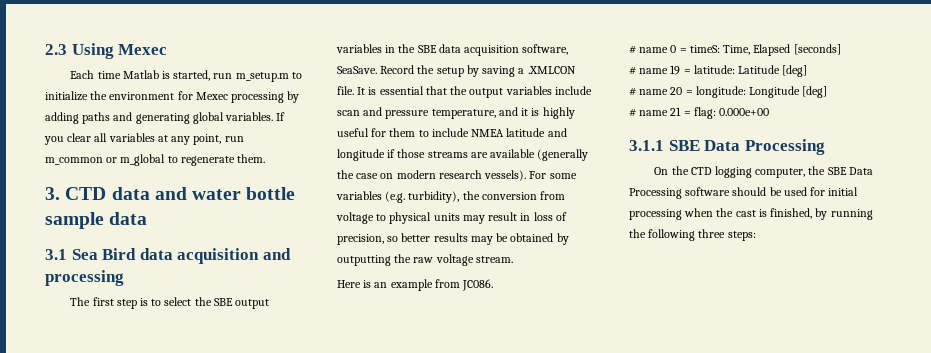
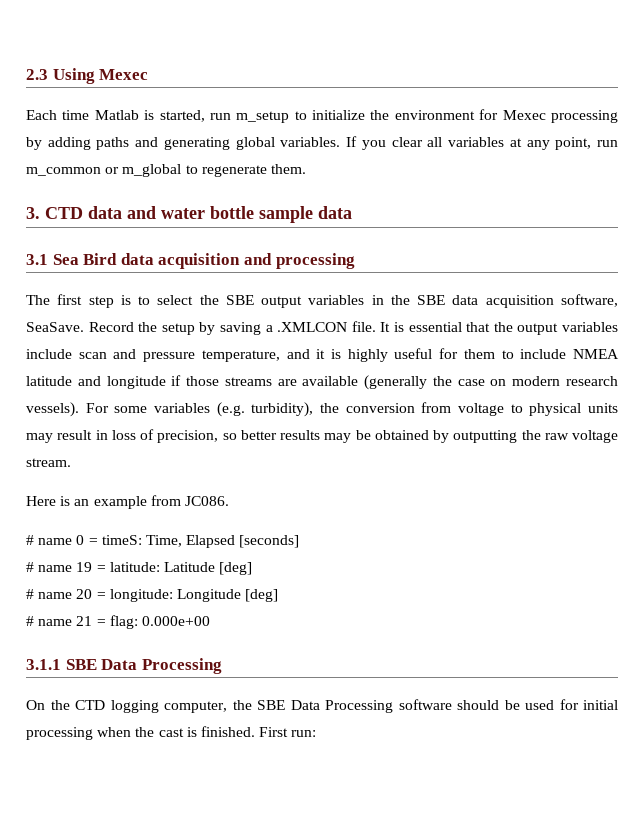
- Each time Matlab is started, run m_setup.m to initialize the environment for Mexec processing by adding paths and generating global variables.
+ Each time Matlab is started, run m_setup to initialize the environment for Mexec processing by adding paths and generating global variables.
- On the CTD logging computer, the SBE Data Processing software should be used for initial processing when the cast is finished, by running the following three steps:
+ On the CTD logging computer, the SBE Data Processing software should be used for initial processing when the cast is finished. First run:

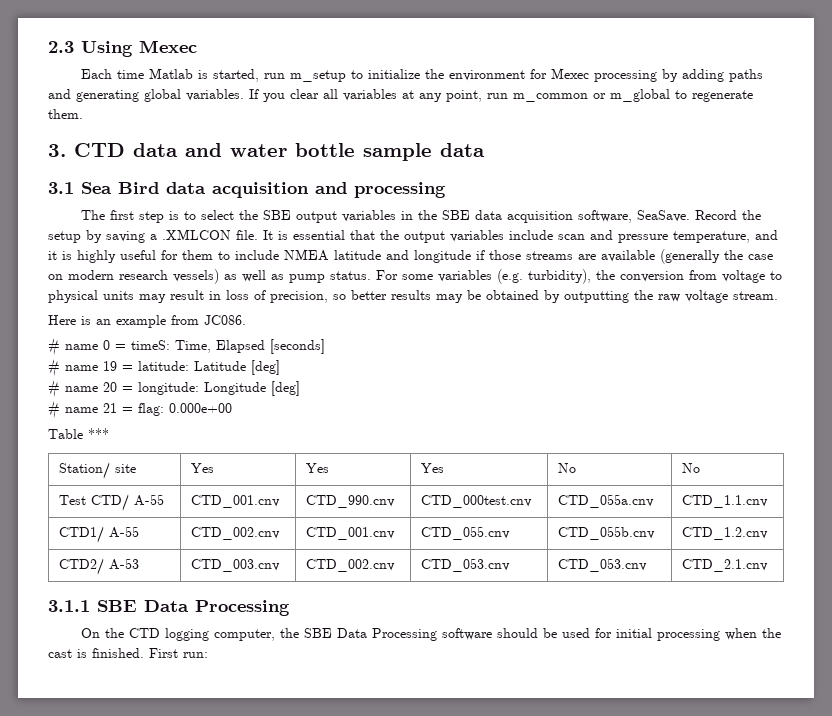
- It is essential that the output variables include scan and pressure temperature, and it is highly useful for them to include NMEA latitude and longitude if those streams are available (generally the case on modern research vessels).
+ It is essential that the output variables include scan and pressure temperature, and it is highly useful for them to include NMEA latitude and longitude if those streams are available (generally the case on modern research vessels) as well as pump status.
+ Table ***
+ Station/ site | Yes | Yes | Yes | No | No
+ Test CTD/ A-55 | CTD_001.cnv | CTD_990.cnv | CTD_000test.cnv | CTD_055a.cnv | CTD_1.1.cnv
+ CTD1/ A-55 | CTD_002.cnv | CTD_001.cnv | CTD_055.cnv | CTD_055b.cnv | CTD_1.2.cnv
+ CTD2/ A-53 | CTD_003.cnv | CTD_002.cnv | CTD_053.cnv | CTD_053.cnv | CTD_2.1.cnv

